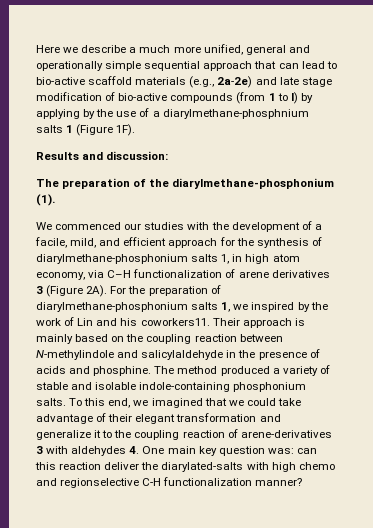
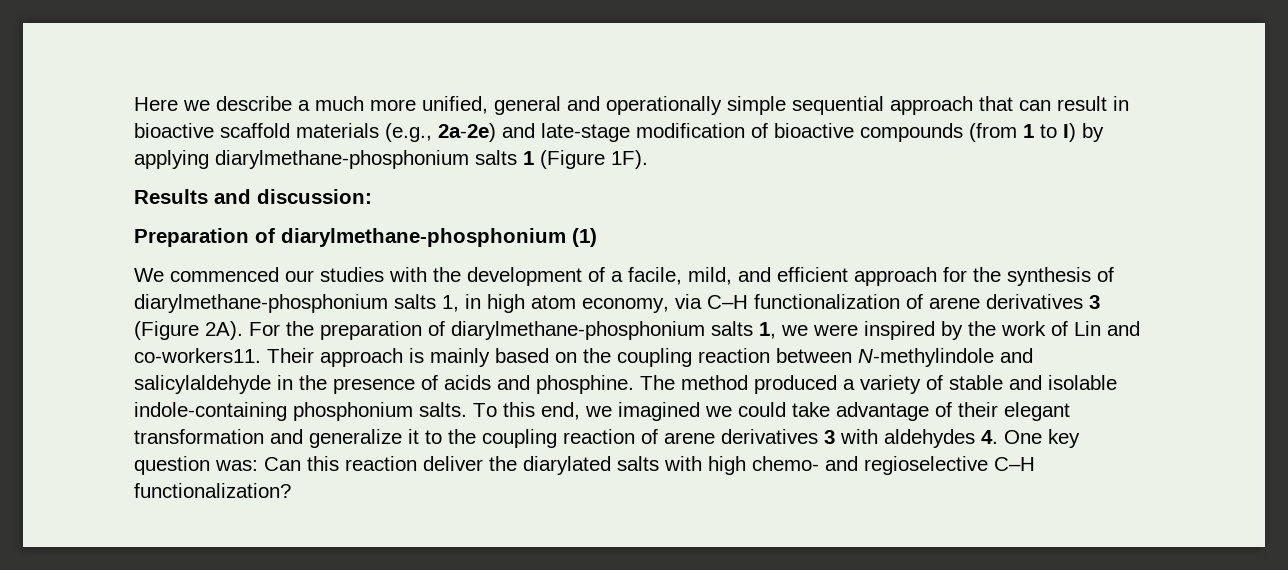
- Here we describe a much more unified, general and operationally simple sequential approach that can lead to bio-active scaffold materials (e.g., 2a-2e) and late stage modification of bio-active compounds (from 1 to I) by applying by the use of a diarylmethane-phosphnium salts 1 (Figure 1F).
+ Here we describe a much more unified, general and operationally simple sequential approach that can result in bioactive scaffold materials (e.g., 2a-2e) and late-stage modification of bioactive compounds (from 1 to I) by applying diarylmethane-phosphonium salts 1 (Figure 1F).
- The preparation of the diarylmethane-phosphonium (1).
+ Preparation of diarylmethane-phosphonium (1)
- For the preparation of diarylmethane-phosphonium salts 1, we inspired by the work of Lin and his coworkers11.
+ For the preparation of diarylmethane-phosphonium salts 1, we were inspired by the work of Lin and co-workers11.
- To this end, we imagined that we could take advantage of their elegant transformation and generalize it to the coupling reaction of arene-derivatives 3 with aldehydes 4. One main key question was: can this reaction deliver the diarylated-salts with high chemo and regionselective C-H functionalization manner?
+ To this end, we imagined we could take advantage of their elegant transformation and generalize it to the coupling reaction of arene derivatives 3 with aldehydes 4. One key question was: Can this reaction deliver the diarylated salts with high chemo- and regioselective C–H functionalization?

